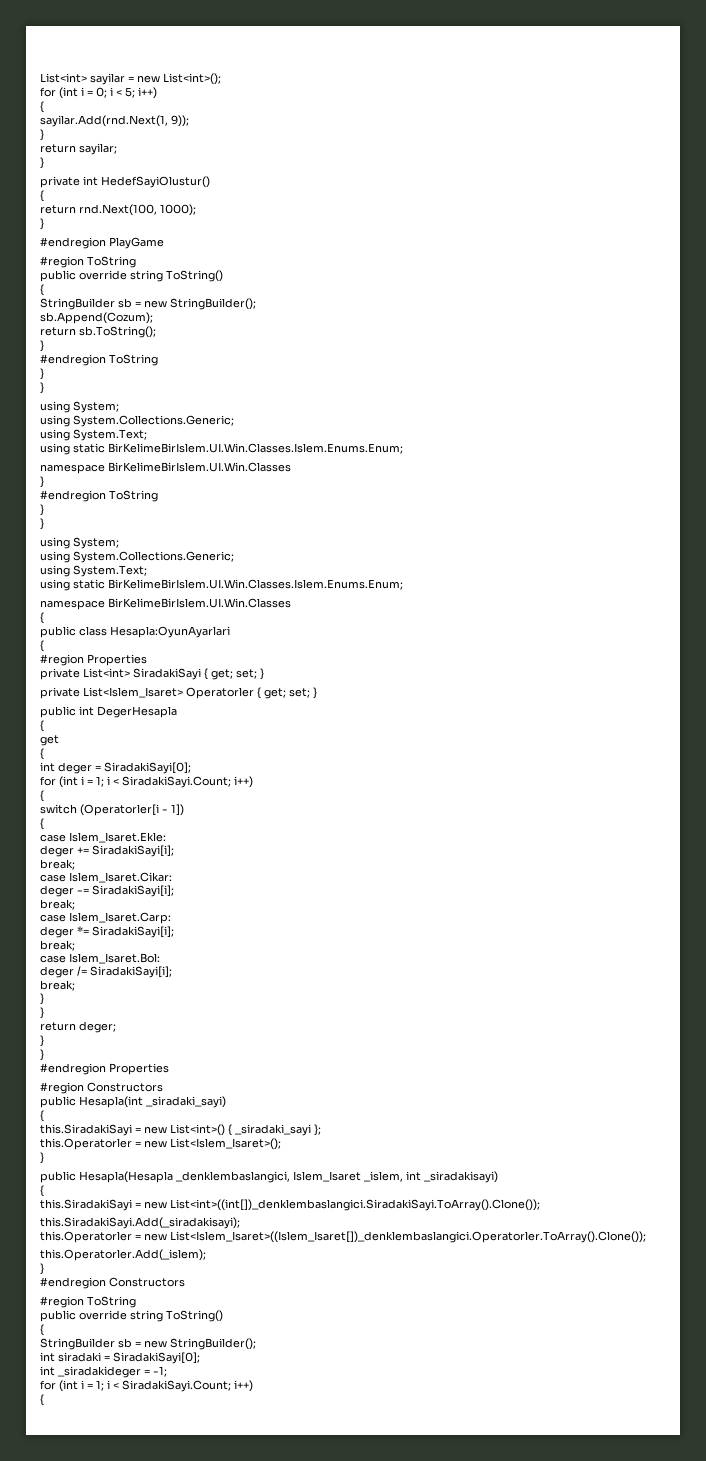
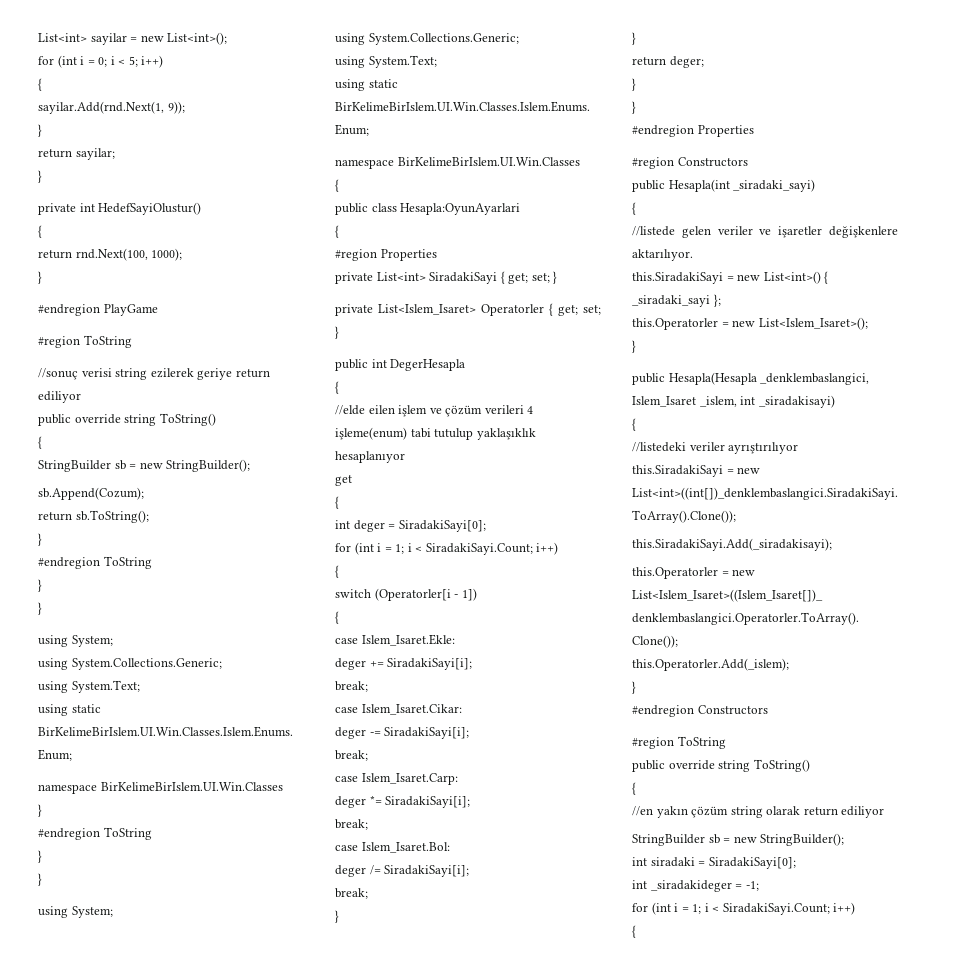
+ //sonuç verisi string ezilerek geriye return ediliyor
+ //elde eilen işlem ve çözüm verileri 4 işleme(enum) tabi tutulup yaklaşıklık hesaplanıyor
+ //listede gelen veriler ve işaretler değişkenlere aktarılıyor.
+ //listedeki veriler ayrıştırılıyor
+ //en yakın çözüm string olarak return ediliyor

